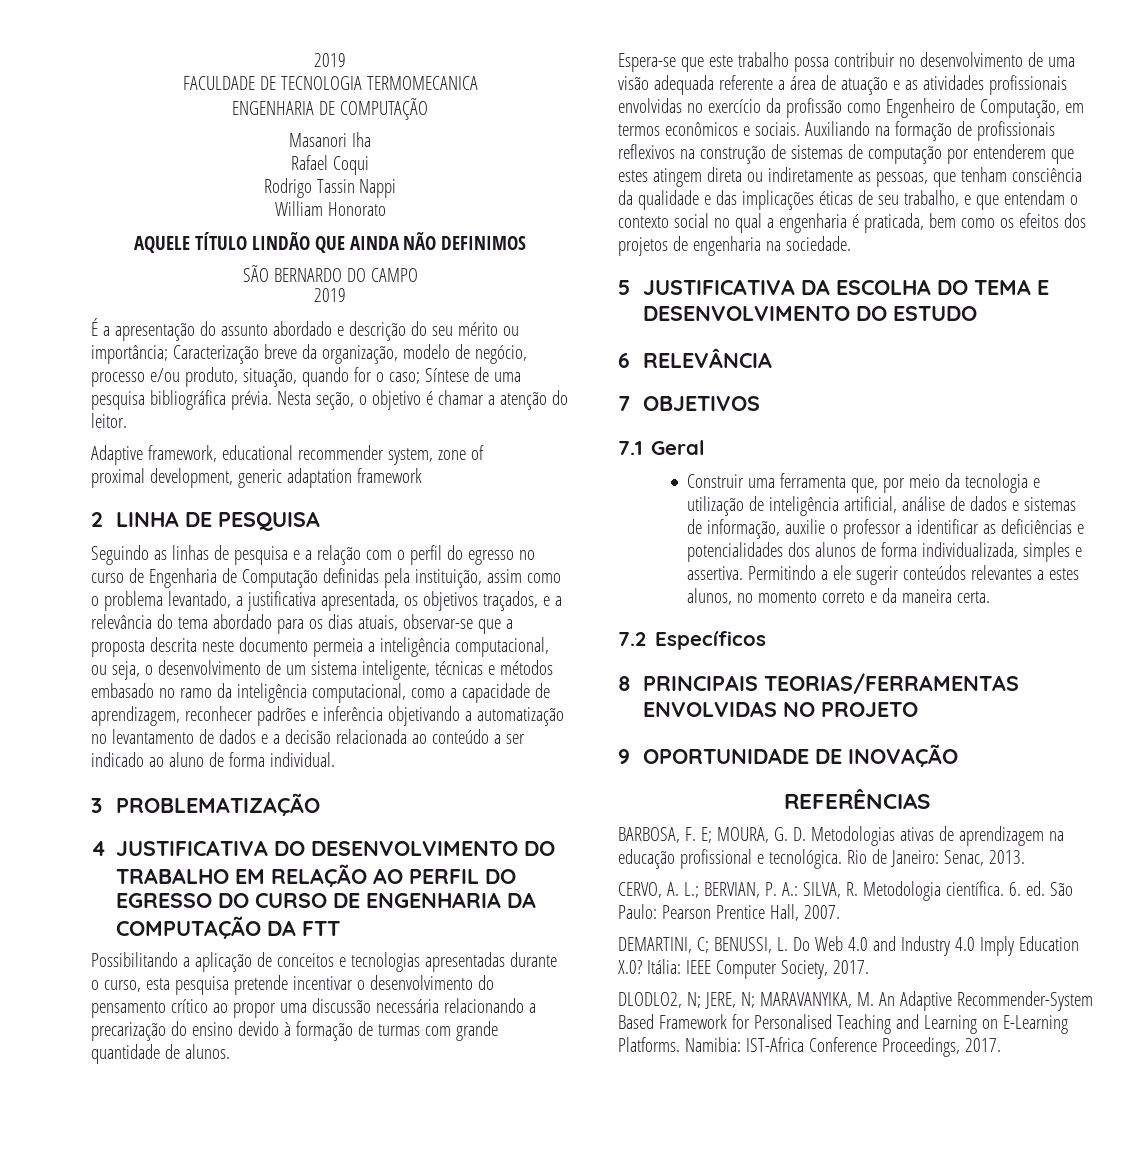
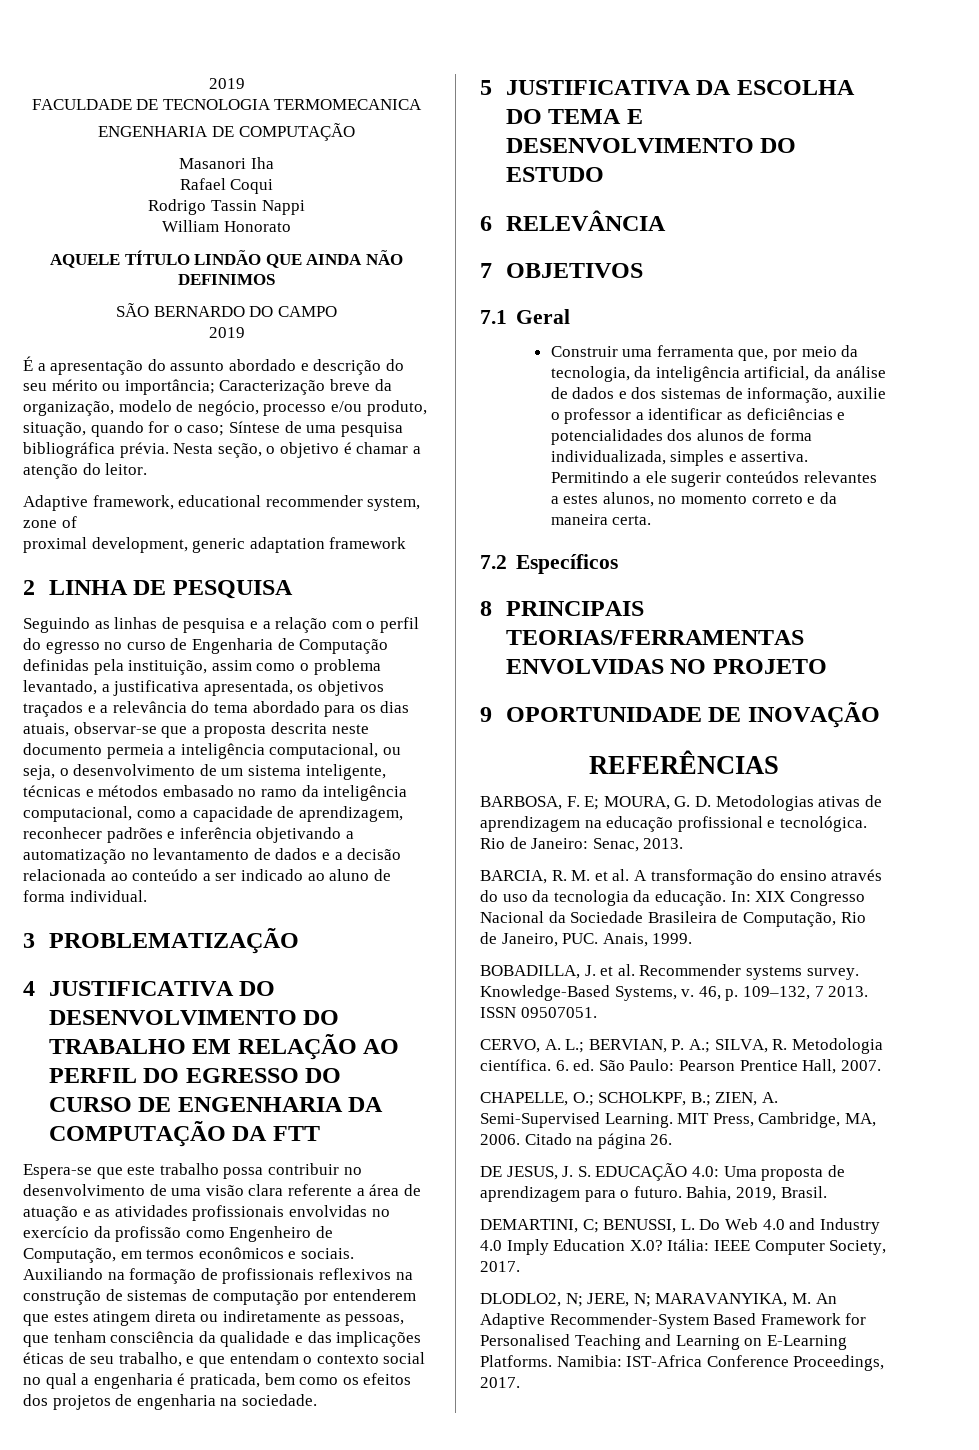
- Seguindo as linhas de pesquisa e a relação com o perfil do egresso no curso de Engenharia de Computação definidas pela instituição, assim como o problema levantado, a justificativa apresentada, os objetivos traçados, e a relevância do tema abordado para os dias atuais, observar-se que a proposta descrita neste documento permeia a inteligência computacional, ou seja, o desenvolvimento de um sistema inteligente, técnicas e métodos embasado no ramo da inteligência computacional, como a capacidade de aprendizagem, reconhecer padrões e inferência objetivando a automatização no levantamento de dados e a decisão relacionada ao conteúdo a ser indicado ao aluno de forma individual.
+ Seguindo as linhas de pesquisa e a relação com o perfil do egresso no curso de Engenharia de Computação definidas pela instituição, assim como o problema levantado, a justificativa apresentada, os objetivos traçados e a relevância do tema abordado para os dias atuais, observar-se que a proposta descrita neste documento permeia a inteligência computacional, ou seja, o desenvolvimento de um sistema inteligente, técnicas e métodos embasado no ramo da inteligência computacional, como a capacidade de aprendizagem, reconhecer padrões e inferência objetivando a automatização no levantamento de dados e a decisão relacionada ao conteúdo a ser indicado ao aluno de forma individual.
- Possibilitando a aplicação de conceitos e tecnologias apresentadas durante o curso, esta pesquisa pretende incentivar o desenvolvimento do pensamento crítico ao propor uma discussão necessária relacionando a precarização do ensino devido à formação de turmas com grande quantidade de alunos.
- Espera-se que este trabalho possa contribuir no desenvolvimento de uma visão adequada referente a área de atuação e as atividades profissionais envolvidas no exercício da profissão como Engenheiro de Computação, em termos econômicos e sociais.
+ Espera-se que este trabalho possa contribuir no desenvolvimento de uma visão clara referente a área de atuação e as atividades profissionais envolvidas no exercício da profissão como Engenheiro de Computação, em termos econômicos e sociais.
- Construir uma ferramenta que, por meio da tecnologia e utilização de inteligência artificial, análise de dados e sistemas de informação, auxilie o professor a identificar as deficiências e potencialidades dos alunos de forma individualizada, simples e assertiva.
+ Construir uma ferramenta que, por meio da tecnologia, da inteligência artificial, da análise de dados e dos sistemas de informação, auxilie o professor a identificar as deficiências e potencialidades dos alunos de forma individualizada, simples e assertiva.
+ BARCIA, R. M. et al. A transformação do ensino através do uso da tecnologia da educação. In: XIX Congresso Nacional da Sociedade Brasileira de Computação, Rio de Janeiro, PUC. Anais, 1999.
+ BOBADILLA, J. et al. Recommender systems survey. Knowledge-Based Systems, v. 46, p. 109–132, 7 2013. ISSN 09507051.
- CERVO, A. L.; BERVIAN, P. A.: SILVA, R. Metodologia científica.
+ CERVO, A. L.; BERVIAN, P. A.; SILVA, R. Metodologia científica.
+ CHAPELLE, O.; SCHOLKPF, B.; ZIEN, A. Semi-Supervised Learning. MIT Press, Cambridge, MA, 2006. Citado na página 26.
+ DE JESUS, J. S. EDUCAÇÃO 4.0: Uma proposta de aprendizagem para o futuro. Bahia, 2019, Brasil.

